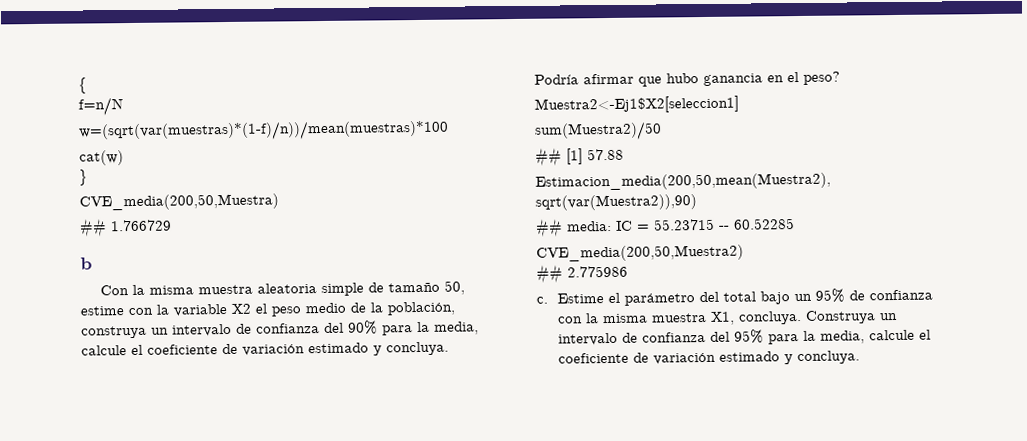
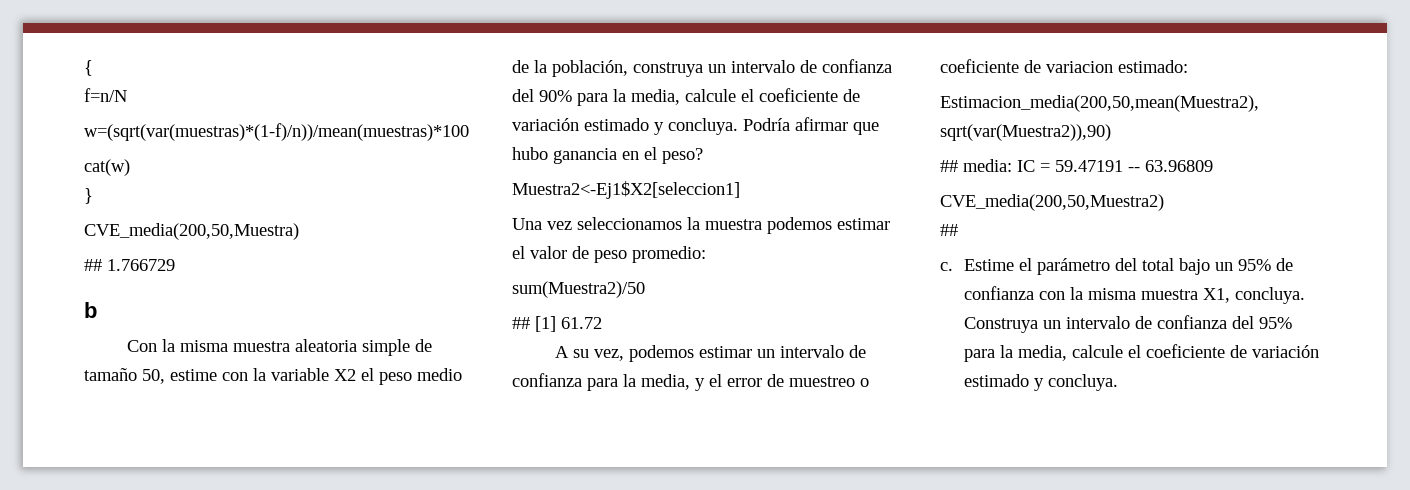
+ Una vez seleccionamos la muestra podemos estimar el valor de peso promedio:
  sum(Muestra2)/50
- ## [1] 57.88
+ ## [1] 61.72
+ A su vez, podemos estimar un intervalo de confianza para la media, y el error de muestreo o coeficiente de variacion estimado:
- ## media: IC = 55.23715 -- 60.52285
+ ## media: IC = 59.47191 -- 63.96809
  CVE_media(200,50,Muestra2)
- ## 2.775986
+ ##

